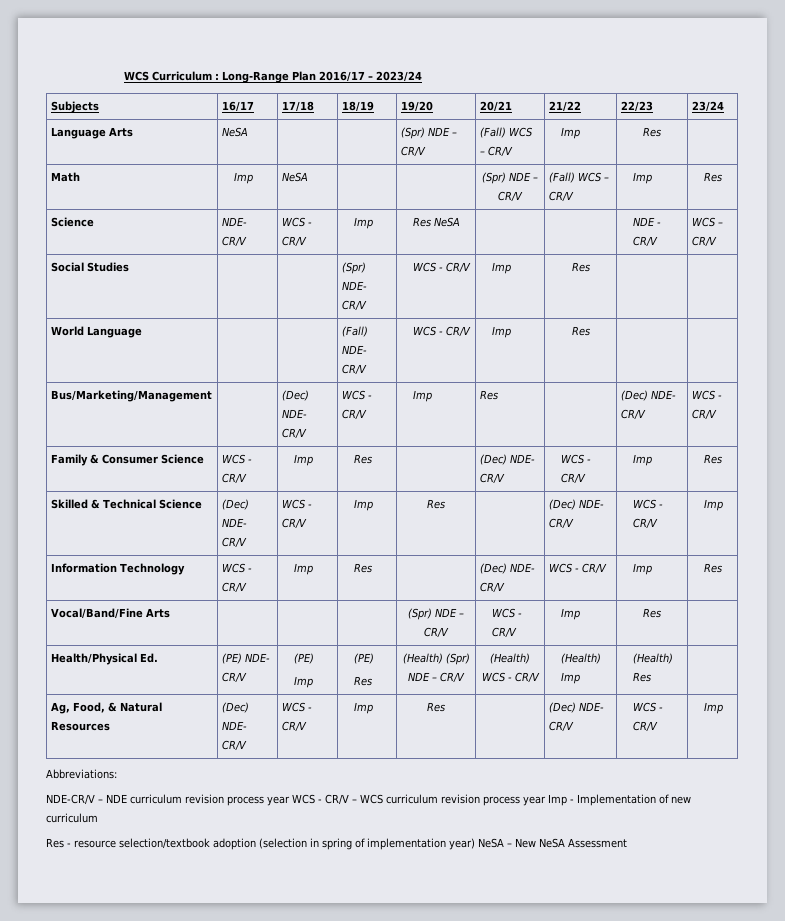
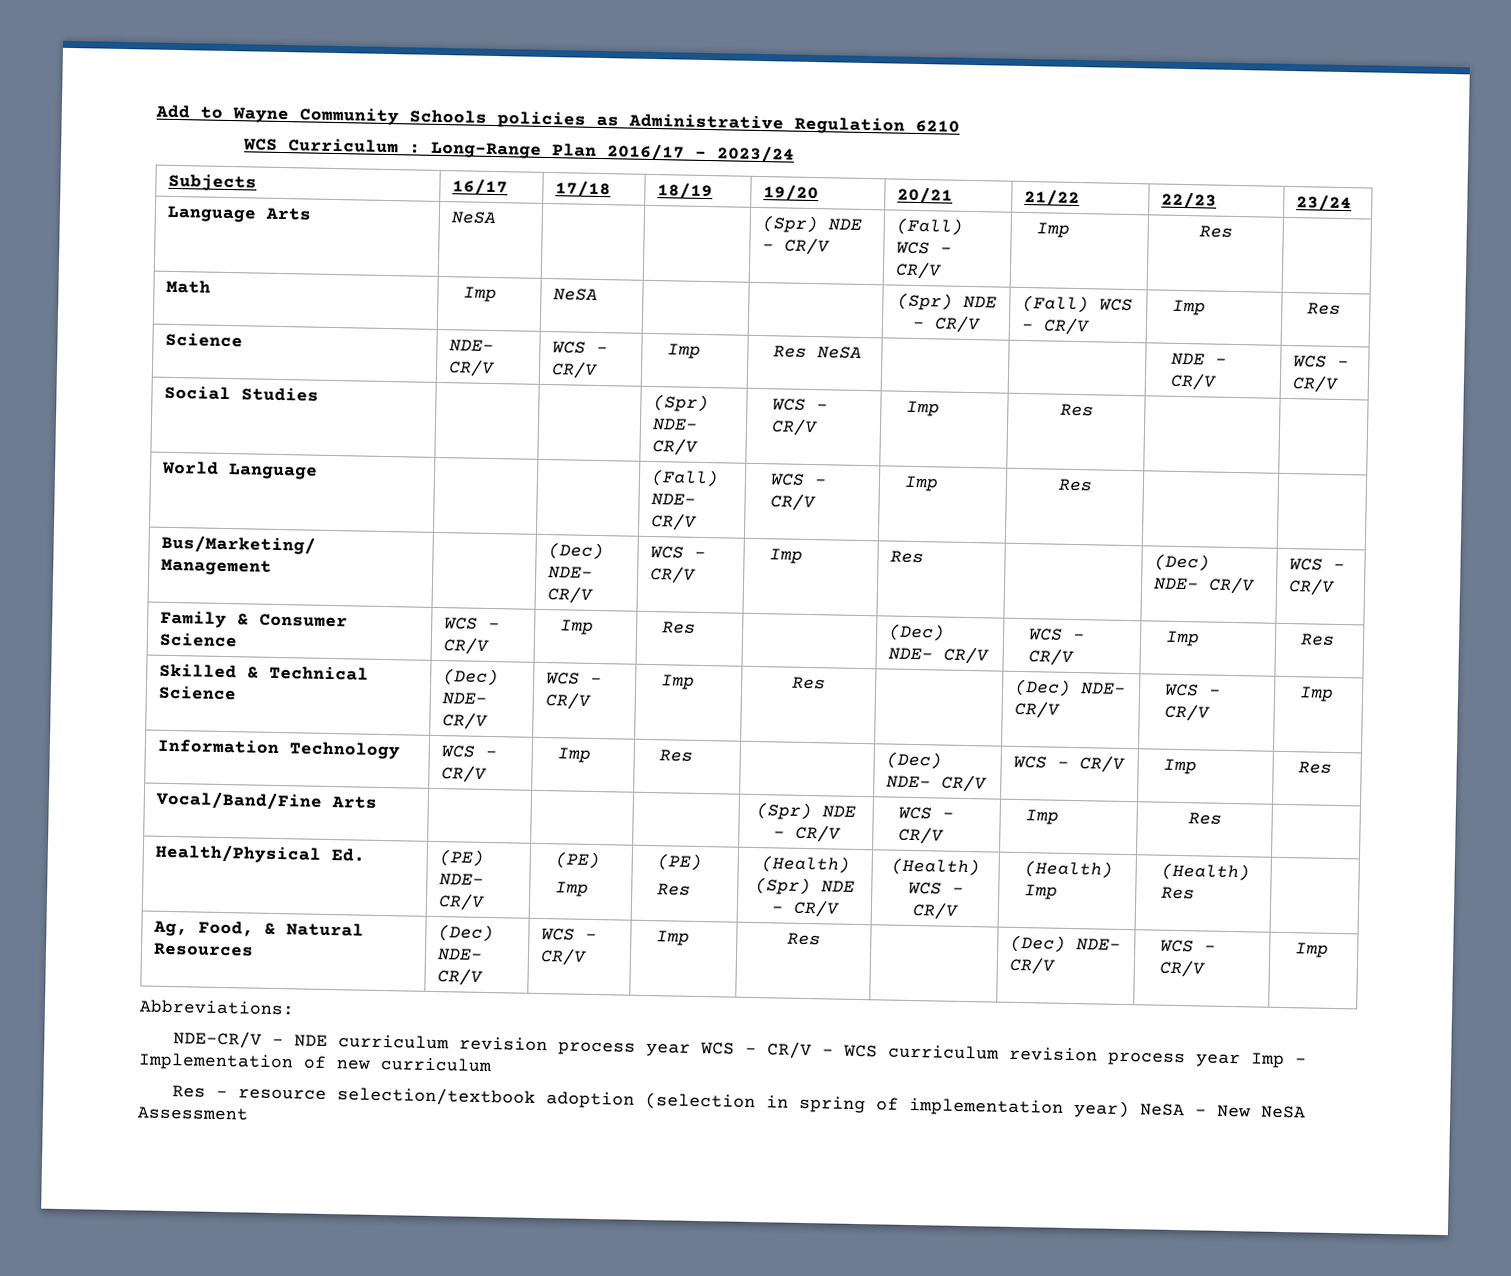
+ Add to Wayne Community Schools policies as Administrative Regulation 6210

